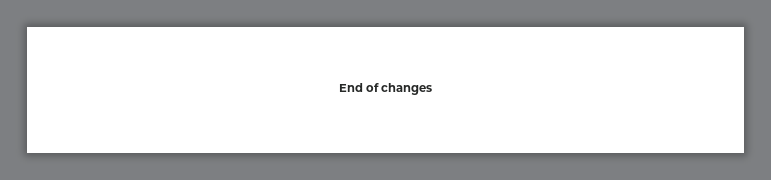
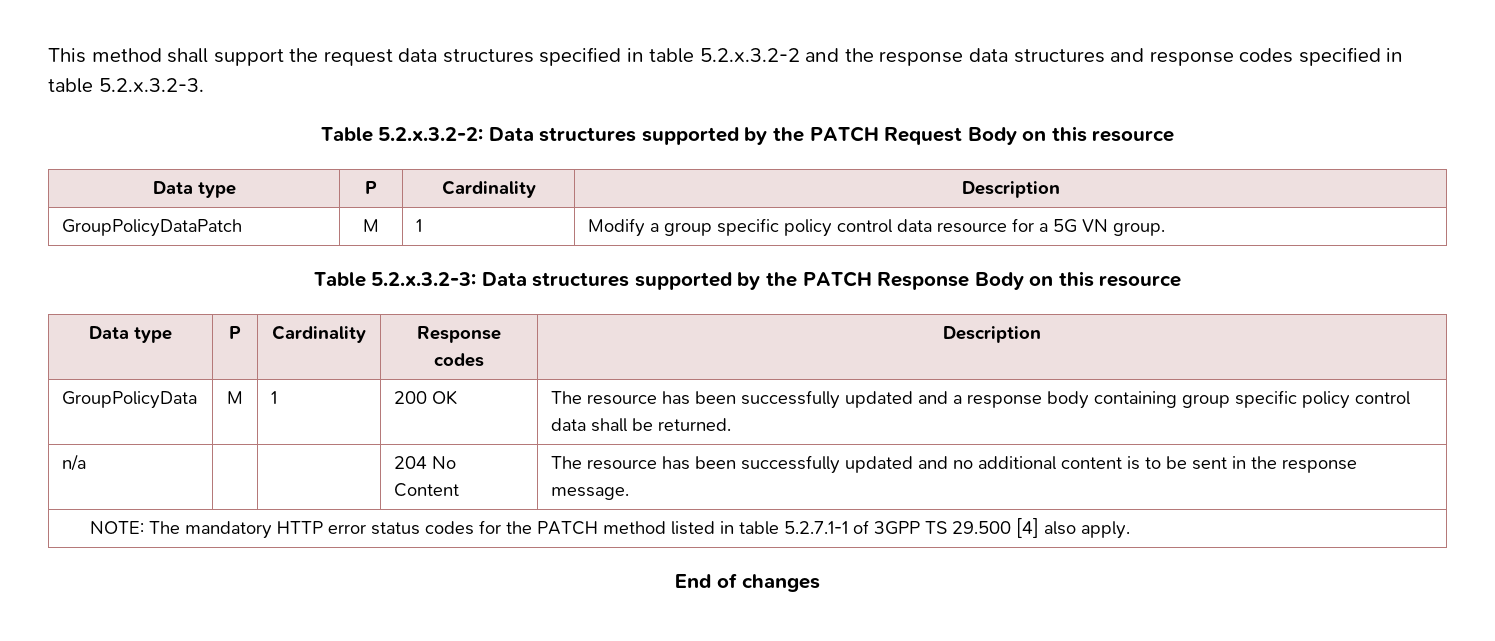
+ This method shall support the request data structures specified in table 5.2.x.3.2-2 and the response data structures and response codes specified in table 5.2.x.3.2-3.
+ Table 5.2.x.3.2-2: Data structures supported by the PATCH Request Body on this resource
+ Data type | P | Cardinality | Description
+ GroupPolicyDataPatch | M | 1 | Modify a group specific policy control data resource for a 5G VN group.
+ Table 5.2.x.3.2-3: Data structures supported by the PATCH Response Body on this resource
+ Data type | P | Cardinality | Response codes | Description
+ GroupPolicyData | M | 1 | 200 OK | The resource has been successfully updated and a response body containing group specific policy control data shall be returned.
+ n/a | | | 204 No Content | The resource has been successfully updated and no additional content is to be sent in the response message.
+ NOTE: The mandatory HTTP error status codes for the PATCH method listed in table 5.2.7.1-1 of 3GPP TS 29.500 [4] also apply.

